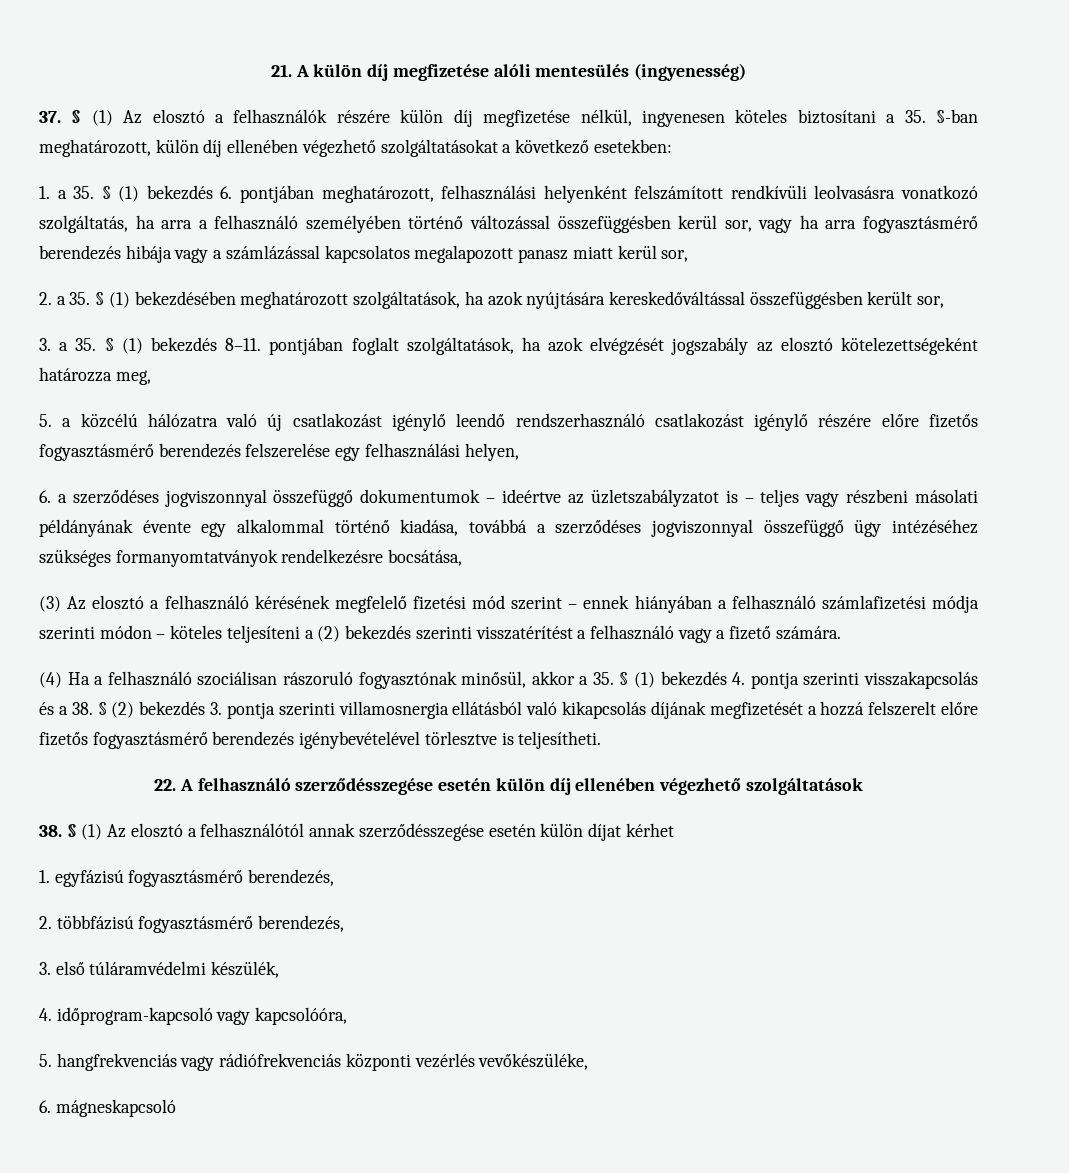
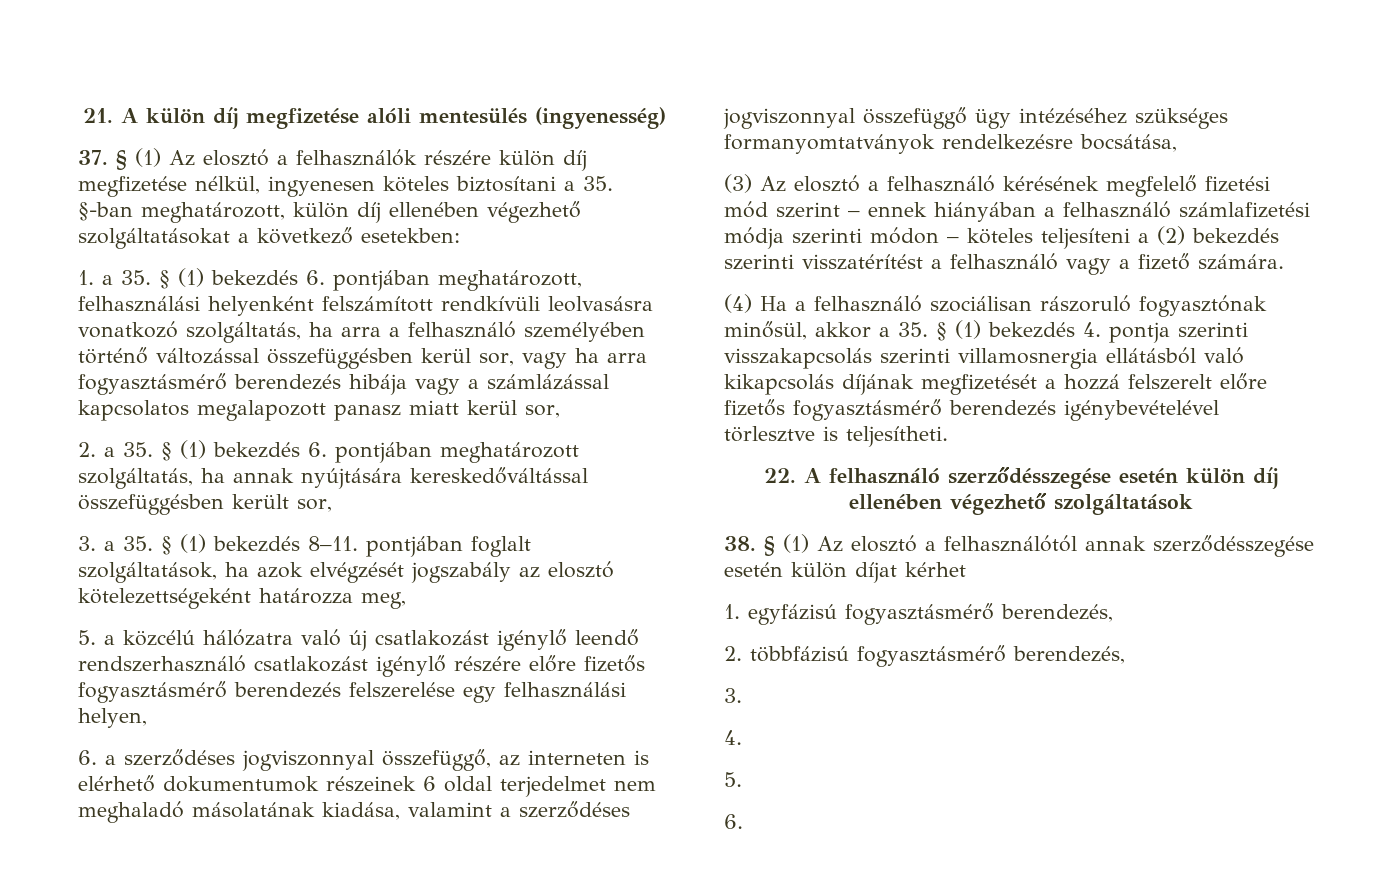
- 2. a 35. § (1) bekezdésében meghatározott szolgáltatások, ha azok nyújtására kereskedőváltással összefüggésben került sor,
+ 2. a 35. § (1) bekezdés 6. pontjában meghatározott szolgáltatás, ha annak nyújtására kereskedőváltással összefüggésben került sor,
- 6. a szerződéses jogviszonnyal összefüggő dokumentumok – ideértve az üzletszabályzatot is – teljes vagy részbeni másolati példányának évente egy alkalommal történő kiadása, továbbá a szerződéses jogviszonnyal összefüggő ügy intézéséhez szükséges formanyomtatványok rendelkezésre bocsátása,
+ 6. a szerződéses jogviszonnyal összefüggő, az interneten is elérhető dokumentumok részeinek 6 oldal terjedelmet nem meghaladó másolatának kiadása, valamint a szerződéses jogviszonnyal összefüggő ügy intézéséhez szükséges formanyomtatványok rendelkezésre bocsátása,
- (4) Ha a felhasználó szociálisan rászoruló fogyasztónak minősül, akkor a 35. § (1) bekezdés 4. pontja szerinti visszakapcsolás és a 38. § (2) bekezdés 3. pontja szerinti villamosnergia ellátásból való kikapcsolás díjának megfizetését a hozzá felszerelt előre fizetős fogyasztásmérő berendezés igénybevételével törlesztve is teljesítheti.
+ (4) Ha a felhasználó szociálisan rászoruló fogyasztónak minősül, akkor a 35. § (1) bekezdés 4. pontja szerinti visszakapcsolás szerinti villamosnergia ellátásból való kikapcsolás díjának megfizetését a hozzá felszerelt előre fizetős fogyasztásmérő berendezés igénybevételével törlesztve is teljesítheti.
  2. többfázisú fogyasztásmérő berendezés,
- 3. első túláramvédelmi készülék,
- 4. időprogram-kapcsoló vagy kapcsolóóra,
- 5. hangfrekvenciás vagy rádiófrekvenciás központi vezérlés vevőkészüléke,
- 6. mágneskapcsoló
+ 3.
+ 4.
+ 5.
+ 6.

